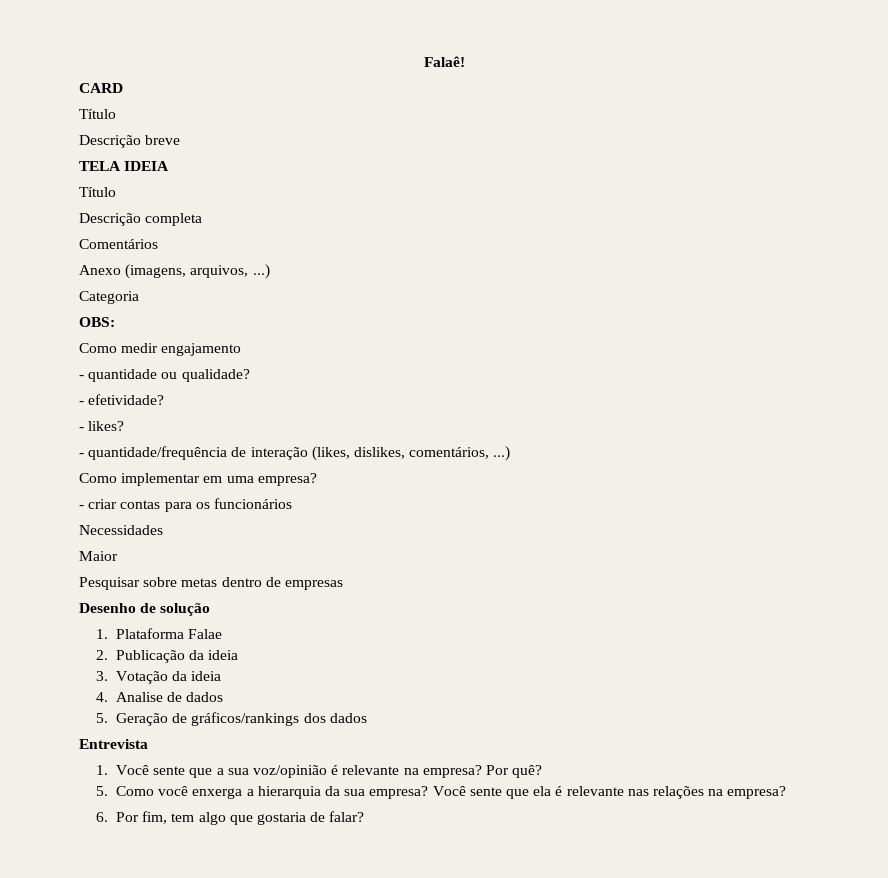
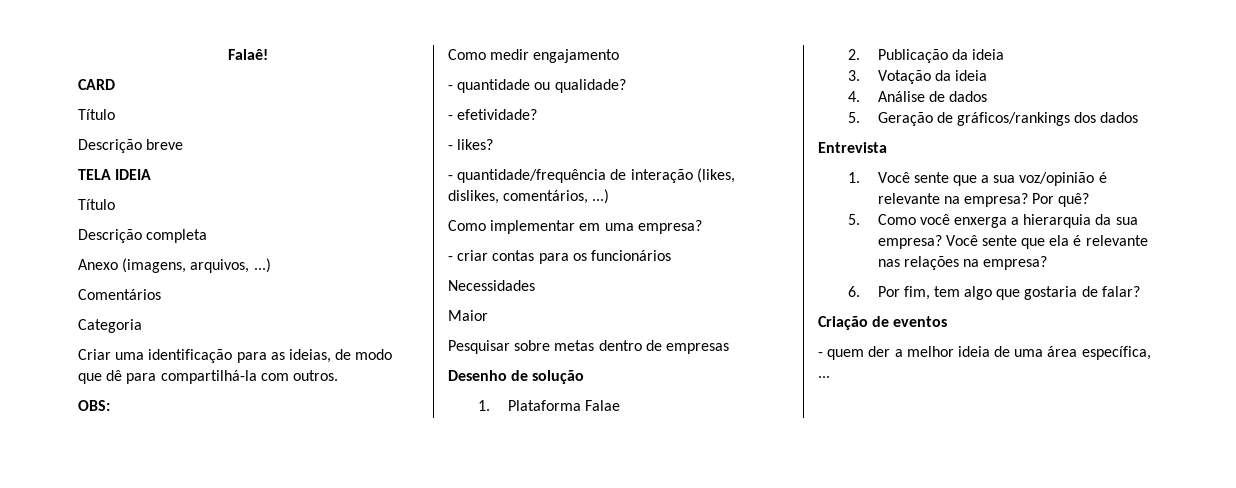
- Comentários
+ Comentários
+ Criar uma identificação para as ideias, de modo que dê para compartilhá-la com outros.
- 4. Analise de dados
+ 4. Análise de dados
+ Criação de eventos
+ - quem der a melhor ideia de uma área específica, ...

